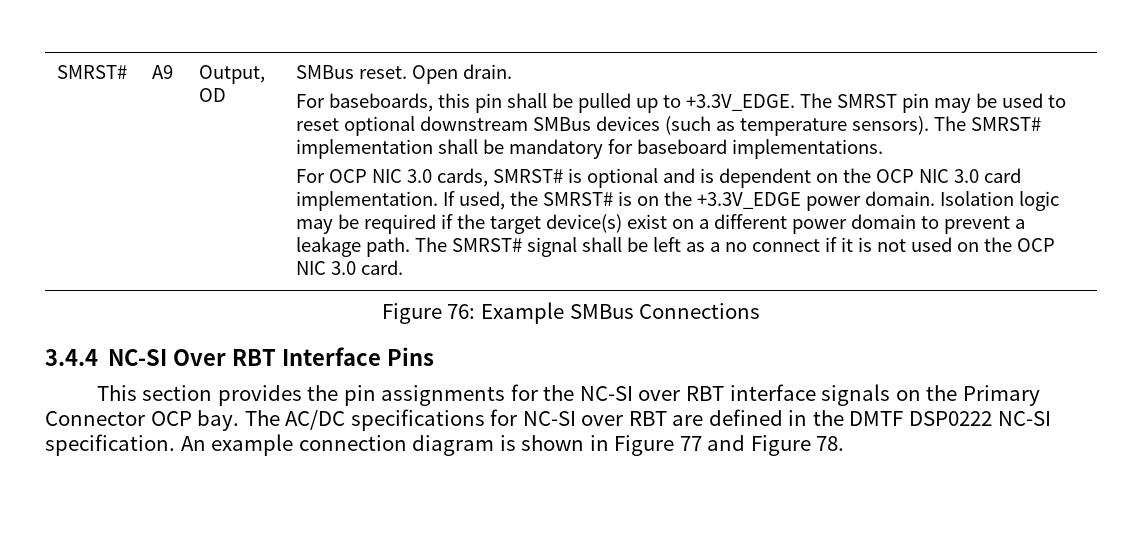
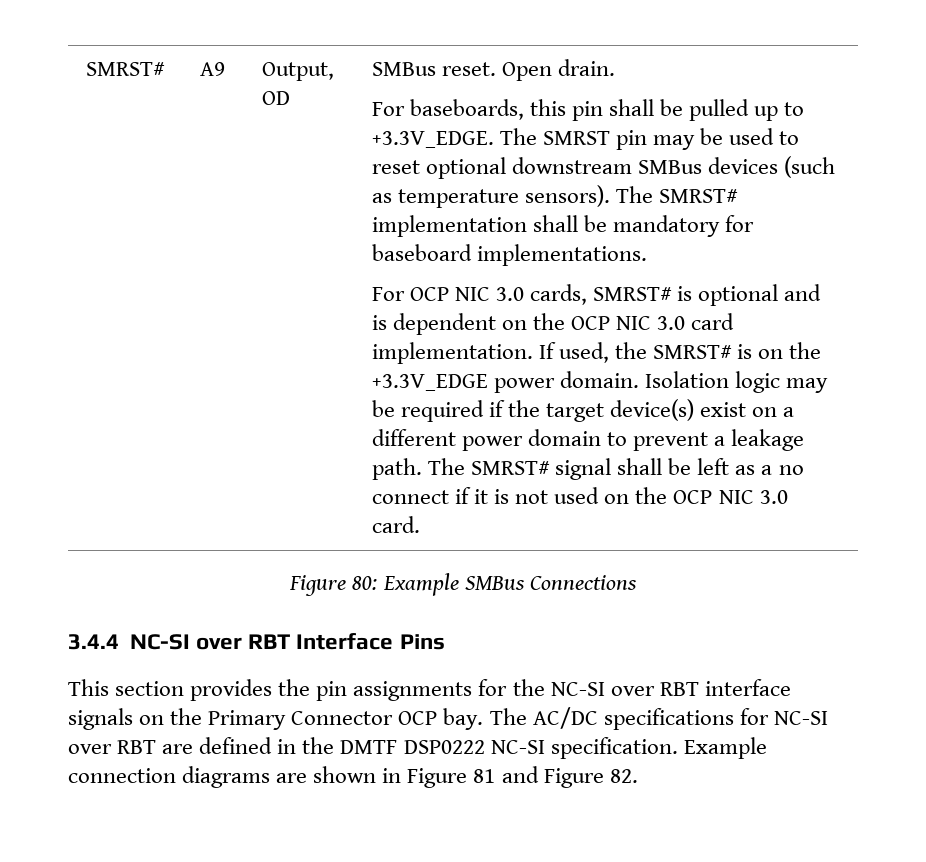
- Figure 76: Example SMBus Connections
+ Figure 80: Example SMBus Connections
- 3.4.4 NC-SI Over RBT Interface Pins
+ 3.4.4 NC-SI over RBT Interface Pins
- An example connection diagram is shown in Figure 77 and Figure 78.
+ Example connection diagrams are shown in Figure 81 and Figure 82.

